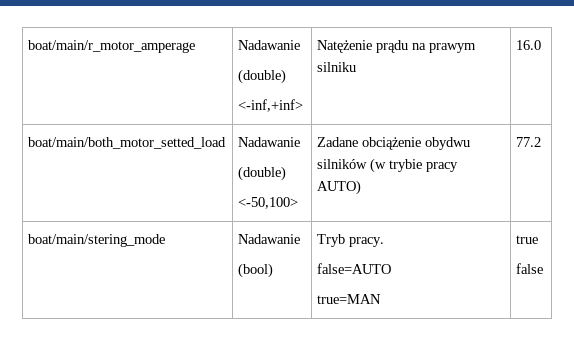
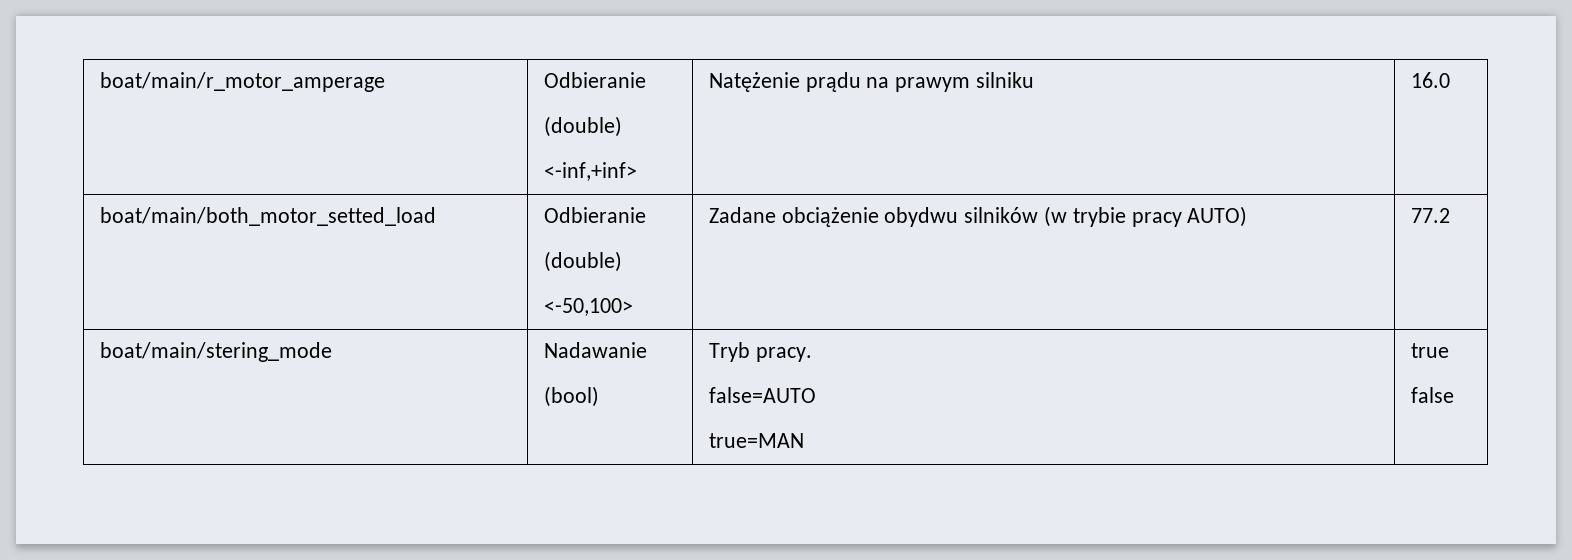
- boat/main/r_motor_amperage | Nadawanie
+ boat/main/r_motor_amperage | Odbieranie
- boat/main/both_motor_setted_load | Nadawanie
+ boat/main/both_motor_setted_load | Odbieranie

